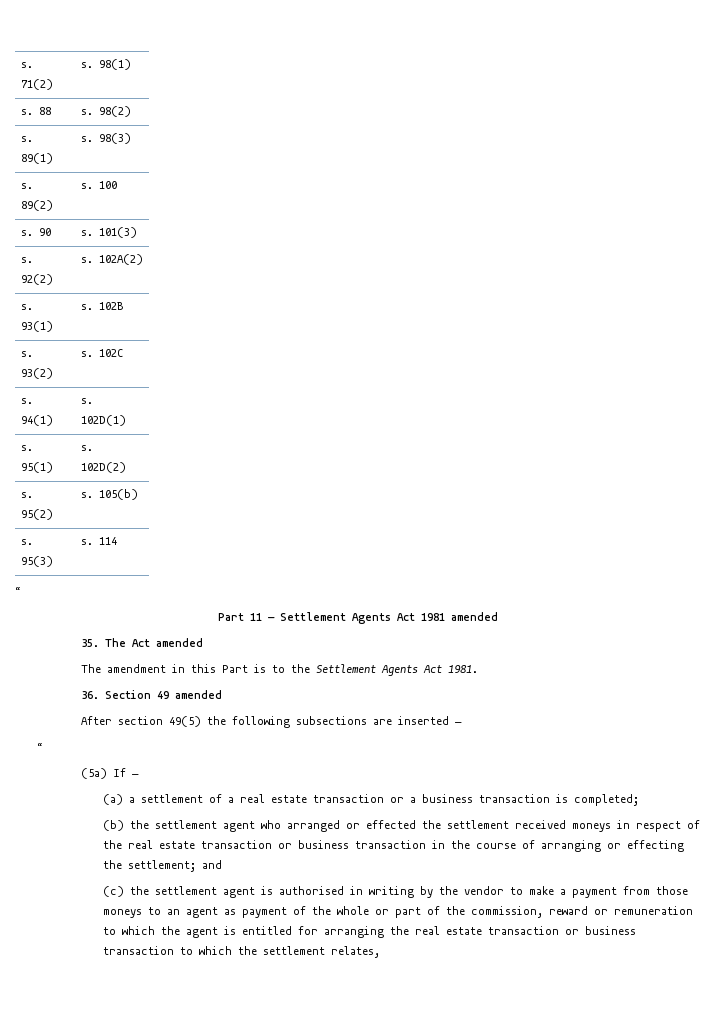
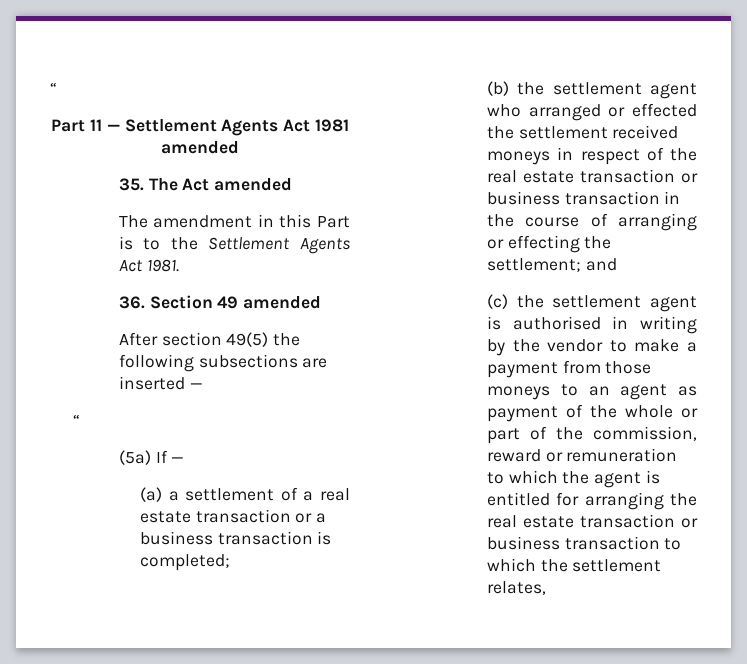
- s. 71(2) | s. 98(1)
- s. 88 | s. 98(2)
- s. 89(1) | s. 98(3)
- s. 89(2) | s. 100
- s. 90 | s. 101(3)
- s. 92(2) | s. 102A(2)
- s. 93(1) | s. 102B
- s. 93(2) | s. 102C
- s. 94(1) | s. 102D(1)
- s. 95(1) | s. 102D(2)
- s. 95(2) | s. 105(b)
- s. 95(3) | s. 114

